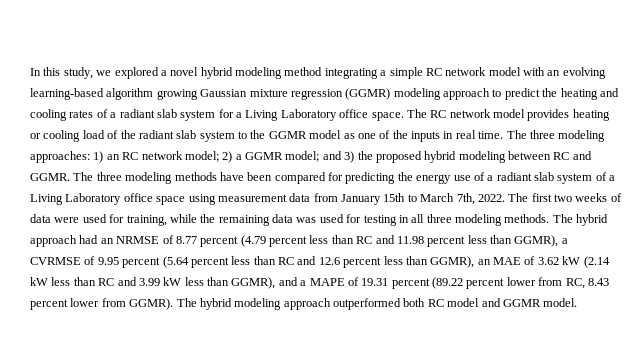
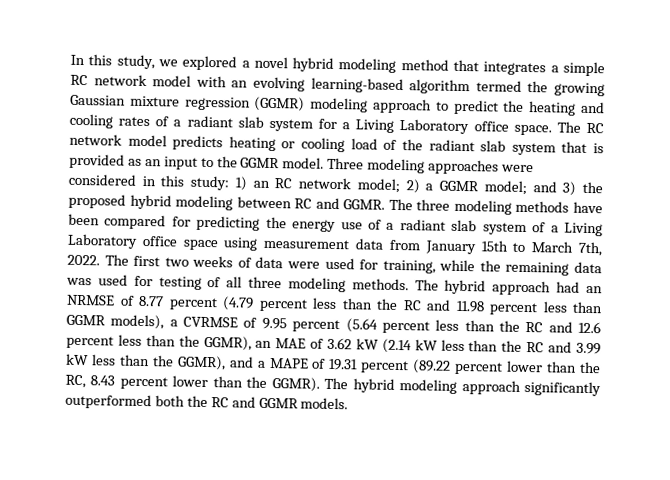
- In this study, we explored a novel hybrid modeling method integrating a simple RC network model with an evolving learning-based algorithm growing Gaussian mixture regression (GGMR) modeling approach to predict the heating and cooling rates of a radiant slab system for a Living Laboratory office space.
+ In this study, we explored a novel hybrid modeling method that integrates a simple RC network model with an evolving learning-based algorithm termed the growing Gaussian mixture regression (GGMR) modeling approach to predict the heating and cooling rates of a radiant slab system for a Living Laboratory office space.
- The RC network model provides heating or cooling load of the radiant slab system to the GGMR model as one of the inputs in real time. The three modeling approaches: 1) an RC network model; 2) a GGMR model; and 3) the proposed hybrid modeling between RC and GGMR.
+ The RC network model predicts heating or cooling load of the radiant slab system that is provided as an input to the GGMR model. Three modeling approaches were considered in this study: 1) an RC network model; 2) a GGMR model; and 3) the proposed hybrid modeling between RC and GGMR.
- The first two weeks of data were used for training, while the remaining data was used for testing in all three modeling methods.
+ The first two weeks of data were used for training, while the remaining data was used for testing of all three modeling methods.
- The hybrid approach had an NRMSE of 8.77 percent (4.79 percent less than RC and 11.98 percent less than GGMR), a CVRMSE of 9.95 percent (5.64 percent less than RC and 12.6 percent less than GGMR), an MAE of 3.62 kW (2.14 kW less than RC and 3.99 kW less than GGMR), and a MAPE of 19.31 percent (89.22 percent lower from RC, 8.43 percent lower from GGMR).
+ The hybrid approach had an NRMSE of 8.77 percent (4.79 percent less than the RC and 11.98 percent less than GGMR models), a CVRMSE of 9.95 percent (5.64 percent less than the RC and 12.6 percent less than the GGMR), an MAE of 3.62 kW (2.14 kW less than the RC and 3.99 kW less than the GGMR), and a MAPE of 19.31 percent (89.22 percent lower than the RC, 8.43 percent lower than the GGMR).
- The hybrid modeling approach outperformed both RC model and GGMR model.
+ The hybrid modeling approach significantly outperformed both the RC and GGMR models.

